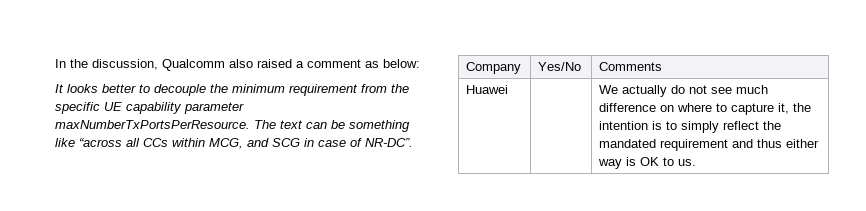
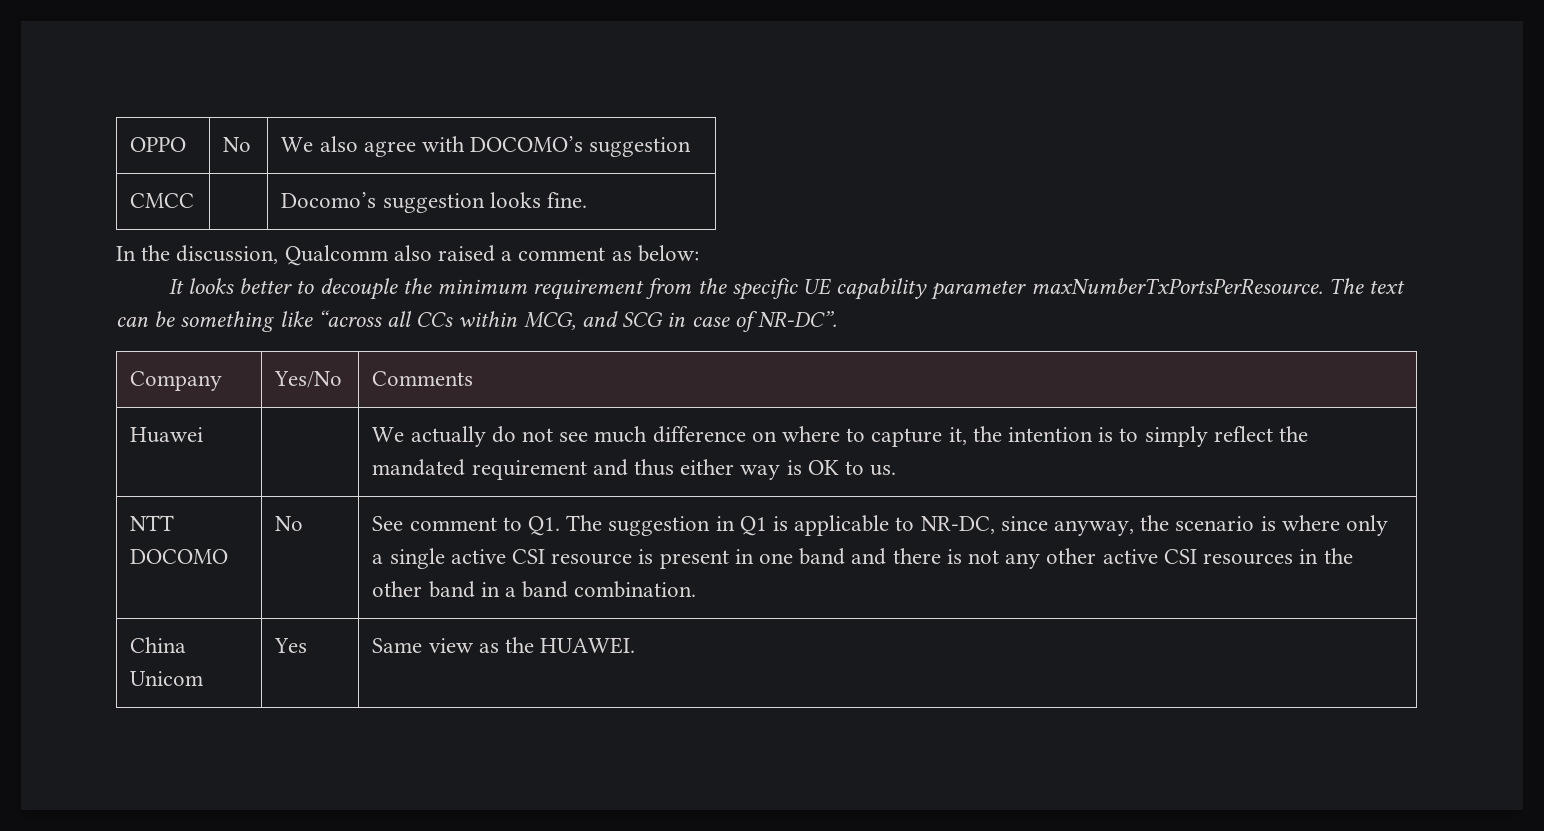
+ OPPO | No | We also agree with DOCOMO’s suggestion
+ CMCC | | Docomo’s suggestion looks fine.
+ NTT DOCOMO | No | See comment to Q1. The suggestion in Q1 is applicable to NR-DC, since anyway, the scenario is where only a single active CSI resource is present in one band and there is not any other active CSI resources in the other band in a band combination.
+ China Unicom | Yes | Same view as the HUAWEI.

